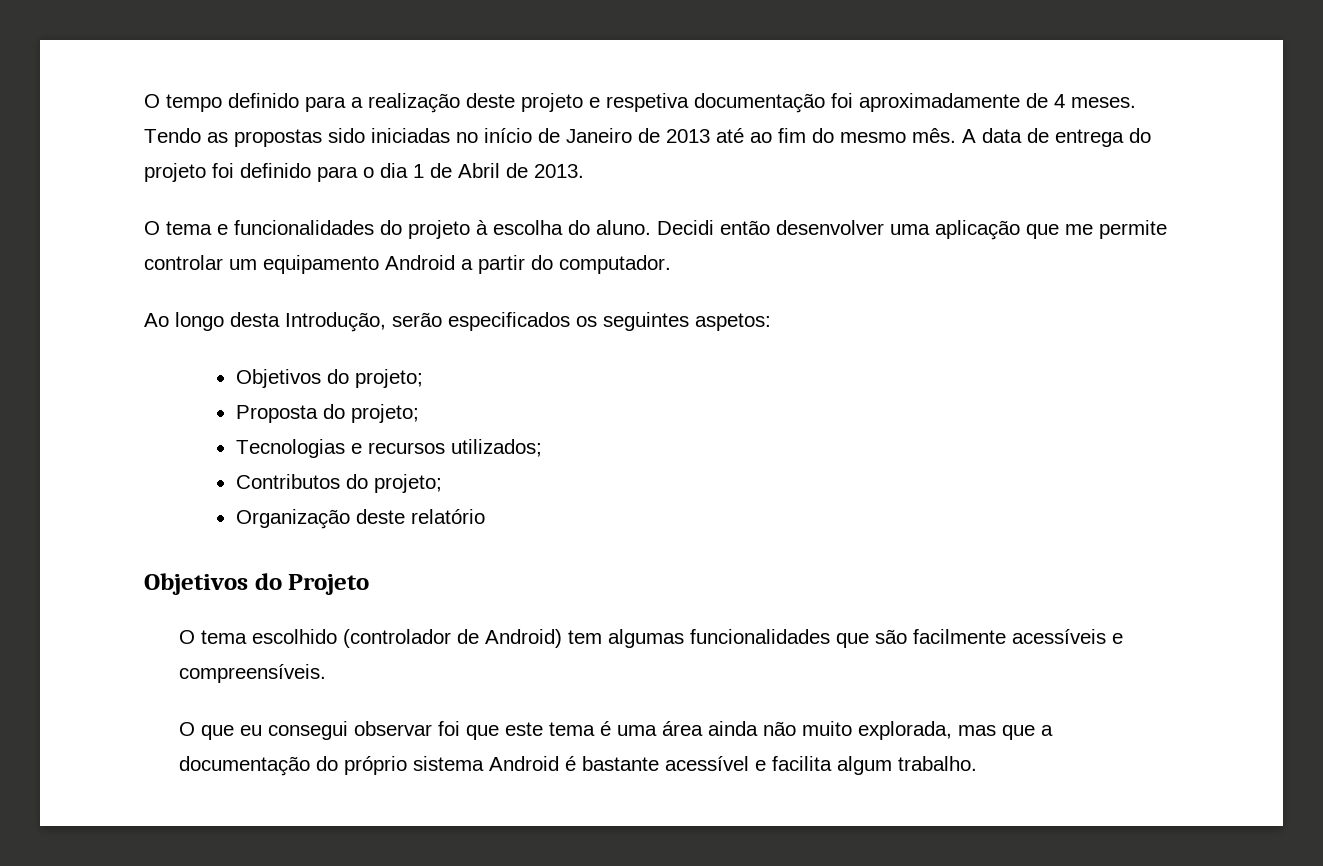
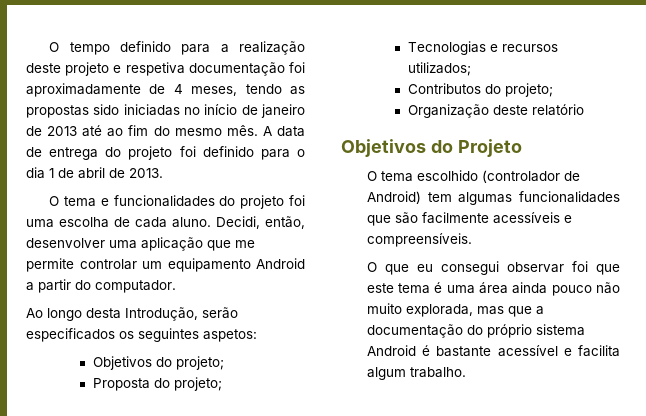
- O tempo definido para a realização deste projeto e respetiva documentação foi aproximadamente de 4 meses. Tendo as propostas sido iniciadas no início de Janeiro de 2013 até ao fim do mesmo mês.
+ O tempo definido para a realização deste projeto e respetiva documentação foi aproximadamente de 4 meses, tendo as propostas sido iniciadas no início de janeiro de 2013 até ao fim do mesmo mês.
- A data de entrega do projeto foi definido para o dia 1 de Abril de 2013.
+ A data de entrega do projeto foi definido para o dia 1 de abril de 2013.
- O tema e funcionalidades do projeto à escolha do aluno. Decidi então desenvolver uma aplicação que me permite controlar um equipamento Android a partir do computador.
+ O tema e funcionalidades do projeto foi uma escolha de cada aluno. Decidi, então, desenvolver uma aplicação que me permite controlar um equipamento Android a partir do computador.
- O que eu consegui observar foi que este tema é uma área ainda não muito explorada, mas que a documentação do próprio sistema Android é bastante acessível e facilita algum trabalho.
+ O que eu consegui observar foi que este tema é uma área ainda pouco não muito explorada, mas que a documentação do próprio sistema Android é bastante acessível e facilita algum trabalho.

